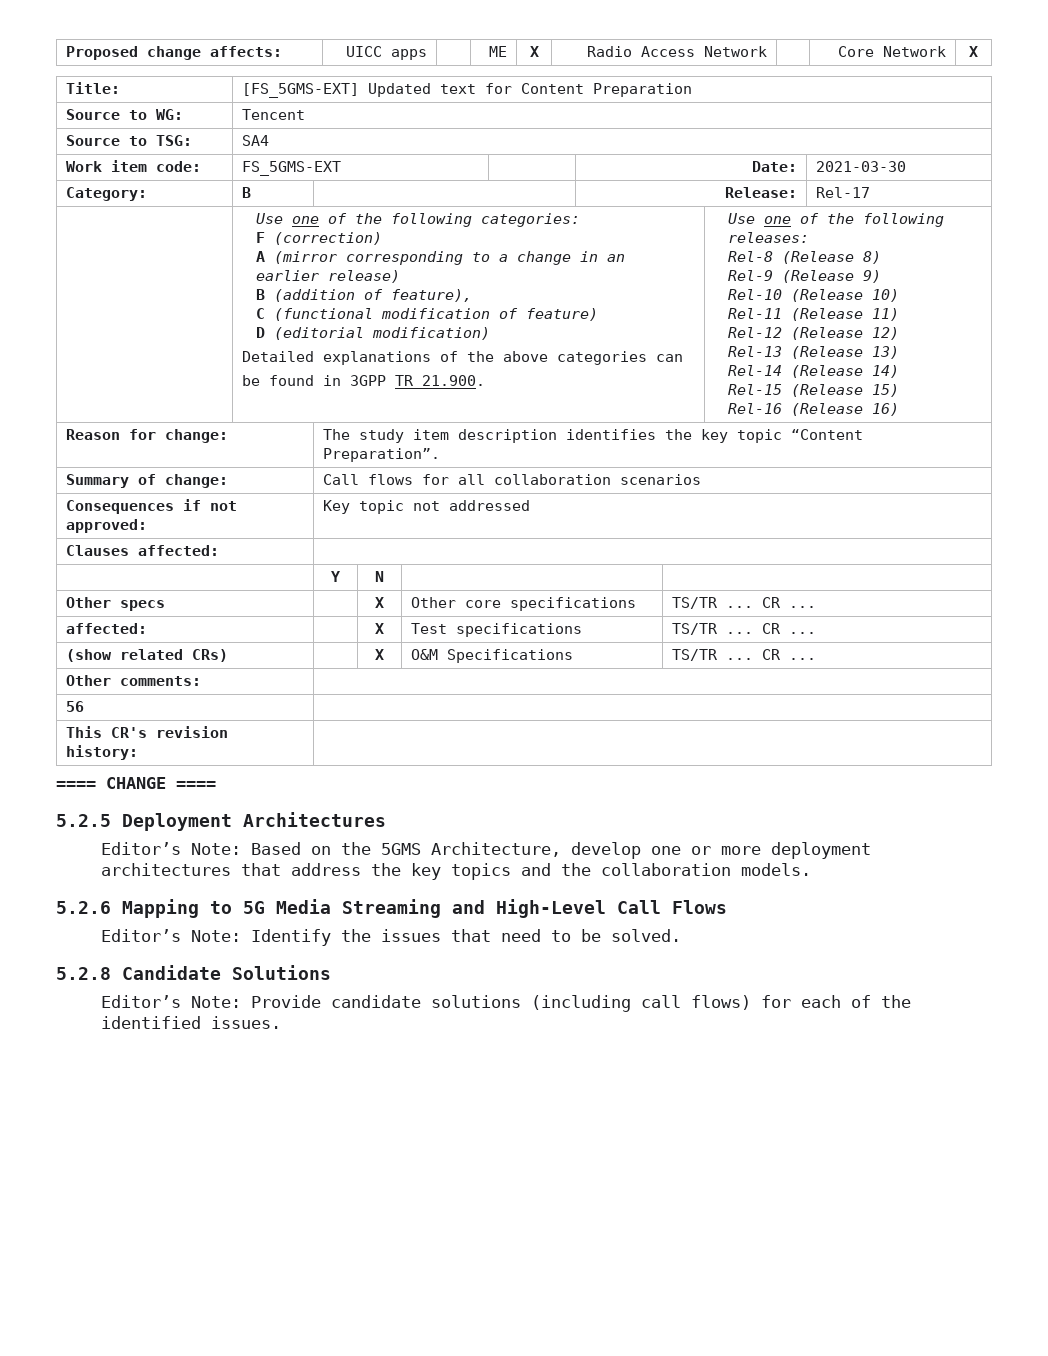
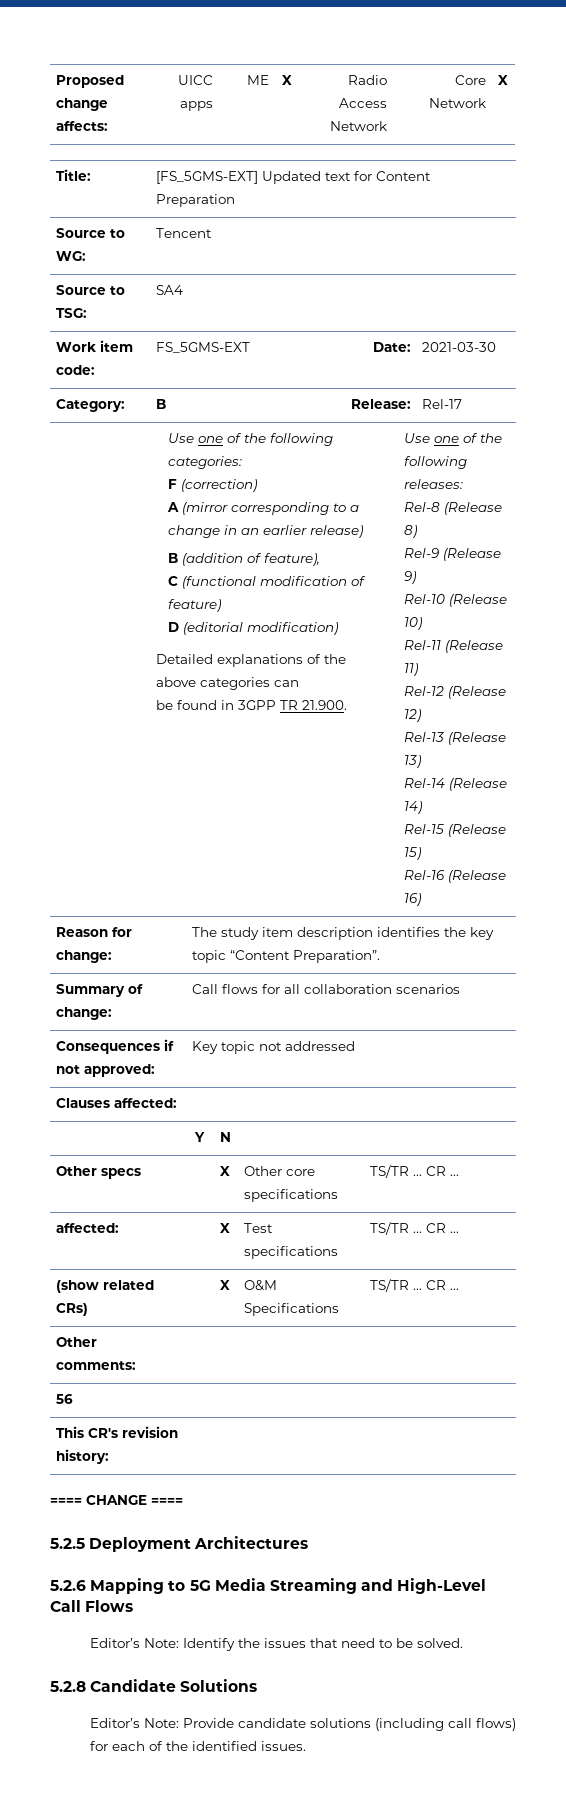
- Editor’s Note: Based on the 5GMS Architecture, develop one or more deployment architectures that address the key topics and the collaboration models.

